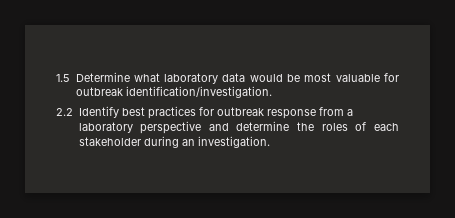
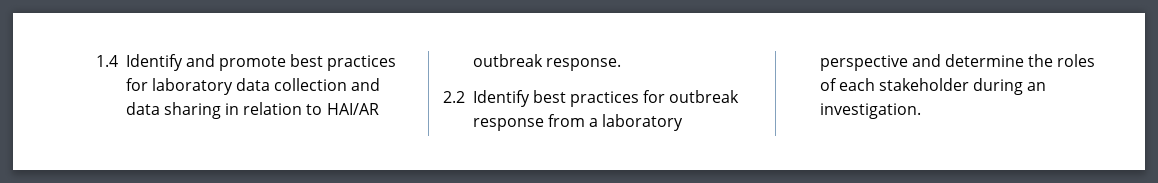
- 1.5 Determine what laboratory data would be most valuable for outbreak identification/investigation.
+ 1.4 Identify and promote best practices for laboratory data collection and data sharing in relation to HAI/AR outbreak response.

